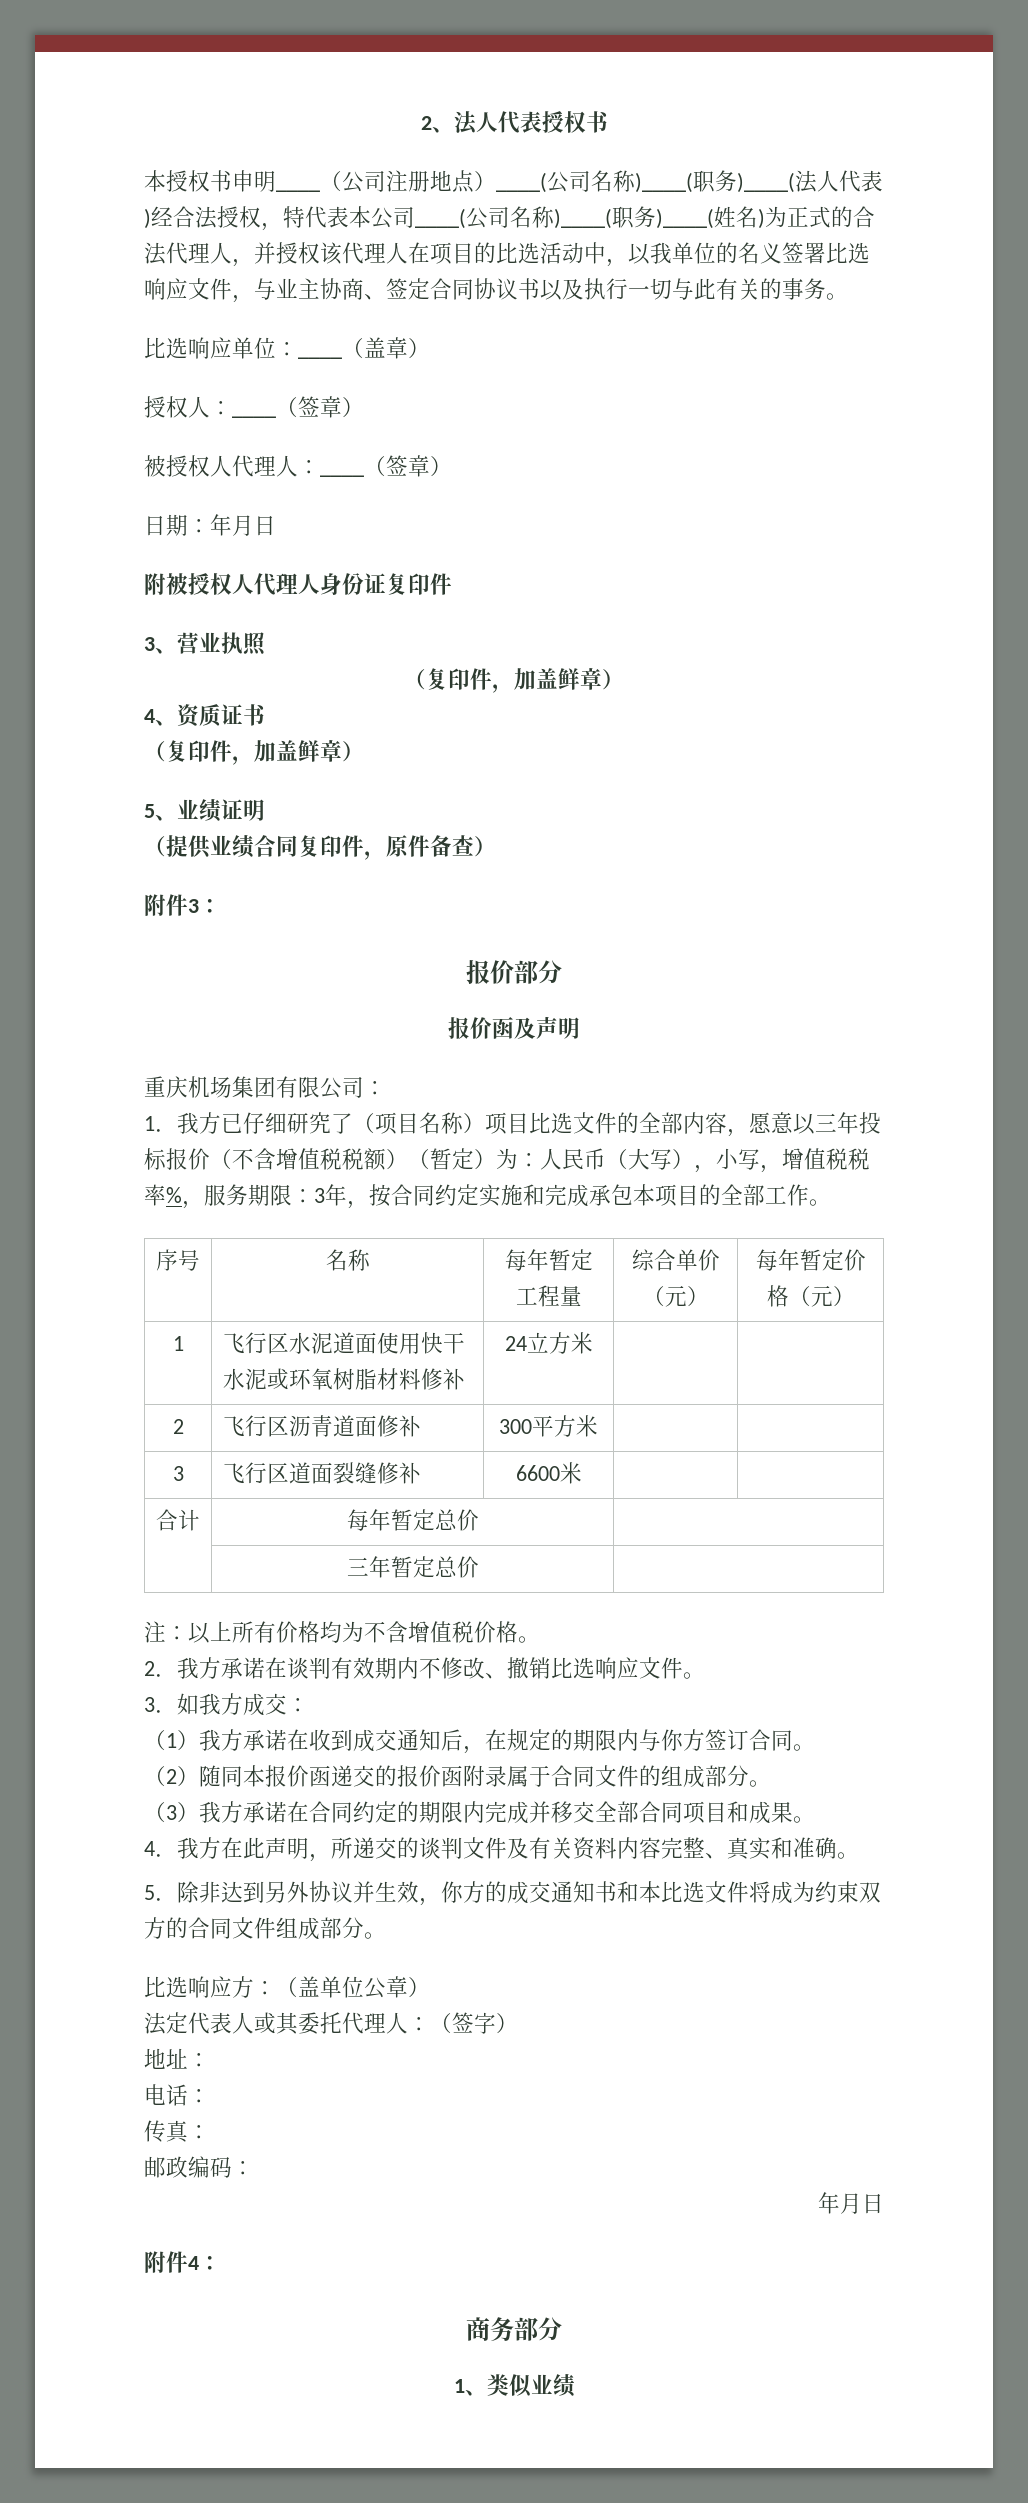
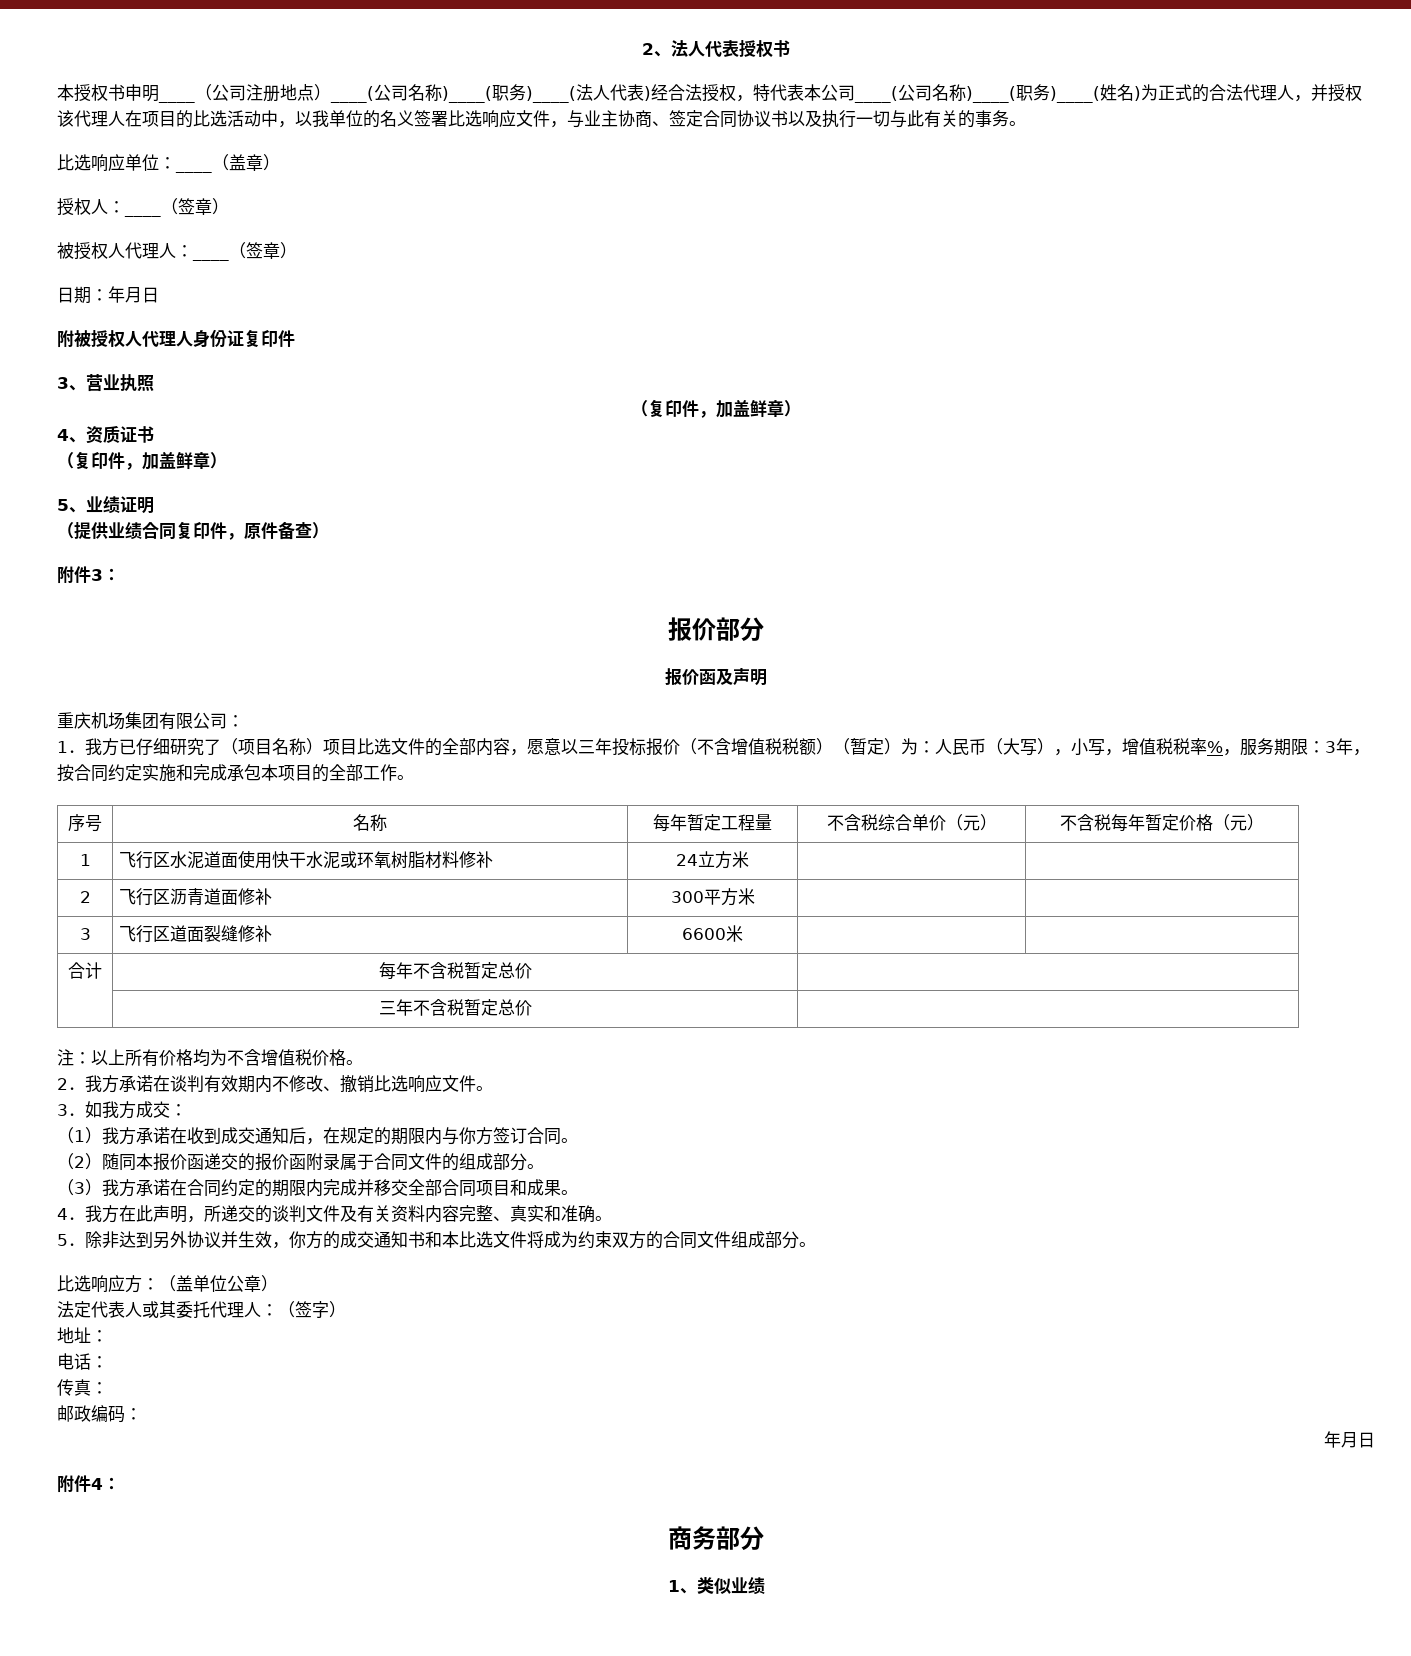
- 序号 | 名称 | 每年暂定工程量 | 综合单价（元） | 每年暂定价格（元）
+ 序号 | 名称 | 每年暂定工程量 | 不含税综合单价（元） | 不含税每年暂定价格（元）
- 合计 | 每年暂定总价 |
+ 合计 | 每年不含税暂定总价 |
- | 三年暂定总价 |
+ | 三年不含税暂定总价 |

